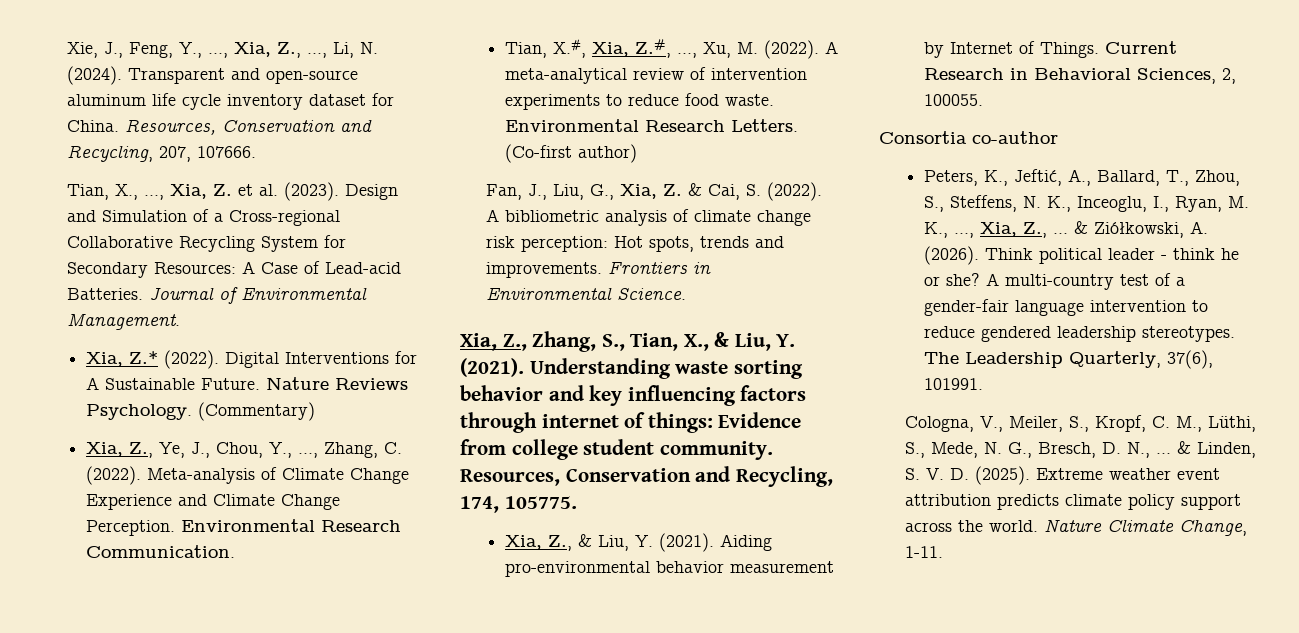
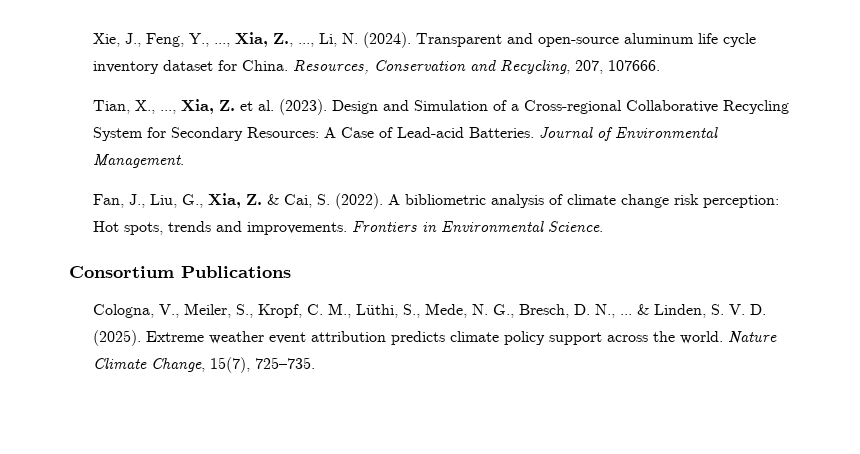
- Xia, Z.* (2022). Digital Interventions for A Sustainable Future. Nature Reviews Psychology. (Commentary)
- Xia, Z., Ye, J., Chou, Y., …, Zhang, C. (2022). Meta-analysis of Climate Change Experience and Climate Change Perception. Environmental Research Communication.
- Tian, X.#, Xia, Z.#, …, Xu, M. (2022). A meta-analytical review of intervention experiments to reduce food waste. Environmental Research Letters. (Co-first author)
- Xia, Z., Zhang, S., Tian, X., & Liu, Y. (2021). Understanding waste sorting behavior and key influencing factors through internet of things: Evidence from college student community. Resources, Conservation and Recycling, 174, 105775.
- Xia, Z., & Liu, Y. (2021). Aiding pro-environmental behavior measurement by Internet of Things. Current Research in Behavioral Sciences, 2, 100055.
- Consortia co-author
- Peters, K., Jeftić, A., Ballard, T., Zhou, S., Steffens, N. K., Inceoglu, I., Ryan, M. K., ..., Xia, Z., ... & Ziółkowski, A. (2026). Think political leader - think he or she? A multi-country test of a gender-fair language intervention to reduce gendered leadership stereotypes. The Leadership Quarterly, 37(6), 101991.
+ Consortium Publications
- Nature Climate Change, 1-11.
+ Nature Climate Change, 15(7), 725–735.

